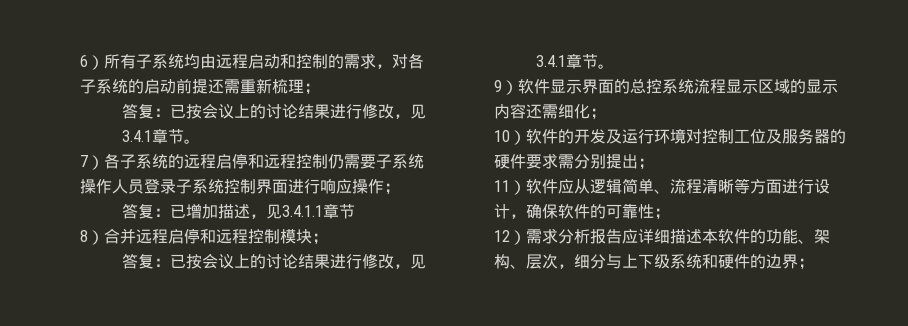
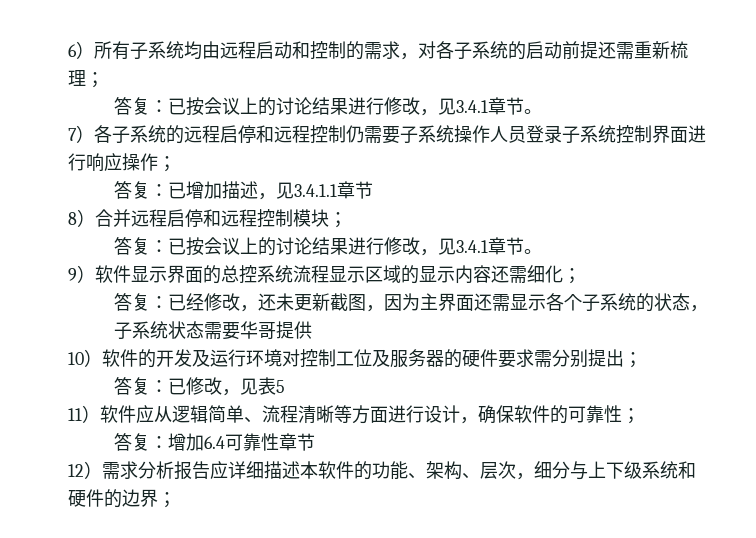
+ 答复：已经修改，还未更新截图，因为主界面还需显示各个子系统的状态，子系统状态需要华哥提供
+ 答复：已修改，见表5
+ 答复：增加6.4可靠性章节

